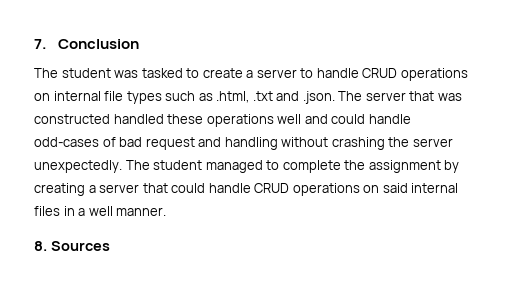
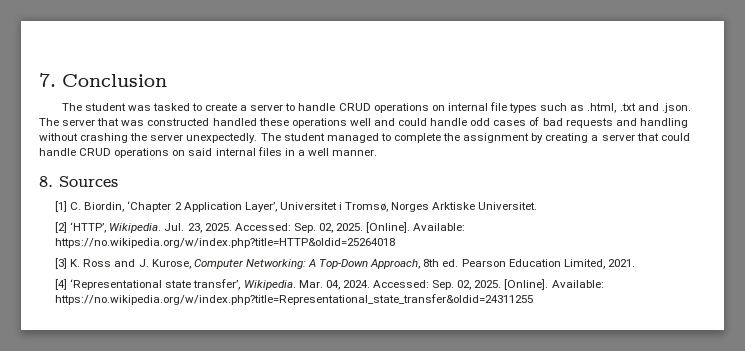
- The student was tasked to create a server to handle CRUD operations on internal file types such as .html, .txt and .json. The server that was constructed handled these operations well and could handle odd-cases of bad request and handling without crashing the server unexpectedly.
+ The student was tasked to create a server to handle CRUD operations on internal file types such as .html, .txt and .json. The server that was constructed handled these operations well and could handle odd cases of bad requests and handling without crashing the server unexpectedly.
+ [1] C. Biordin, ‘Chapter 2 Application Layer’, Universitet i Tromsø, Norges Arktiske Universitet.
+ [2] ‘HTTP’, Wikipedia. Jul. 23, 2025. Accessed: Sep. 02, 2025. [Online]. Available: https://no.wikipedia.org/w/index.php?title=HTTP&oldid=25264018
+ [3] K. Ross and J. Kurose, Computer Networking: A Top-Down Approach, 8th ed. Pearson Education Limited, 2021.
+ [4] ‘Representational state transfer’, Wikipedia. Mar. 04, 2024. Accessed: Sep. 02, 2025. [Online]. Available: https://no.wikipedia.org/w/index.php?title=Representational_state_transfer&oldid=24311255

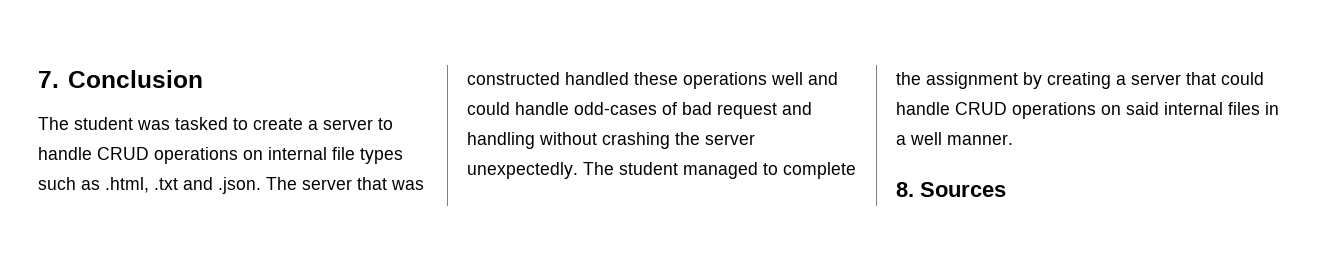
- The student was tasked to create a server to handle CRUD operations on internal file types such as .html, .txt and .json. The server that was constructed handled these operations well and could handle odd cases of bad requests and handling without crashing the server unexpectedly.
+ The student was tasked to create a server to handle CRUD operations on internal file types such as .html, .txt and .json. The server that was constructed handled these operations well and could handle odd-cases of bad request and handling without crashing the server unexpectedly.
- [1] C. Biordin, ‘Chapter 2 Application Layer’, Universitet i Tromsø, Norges Arktiske Universitet.
- [2] ‘HTTP’, Wikipedia. Jul. 23, 2025. Accessed: Sep. 02, 2025. [Online]. Available: https://no.wikipedia.org/w/index.php?title=HTTP&oldid=25264018
- [3] K. Ross and J. Kurose, Computer Networking: A Top-Down Approach, 8th ed. Pearson Education Limited, 2021.
- [4] ‘Representational state transfer’, Wikipedia. Mar. 04, 2024. Accessed: Sep. 02, 2025. [Online]. Available: https://no.wikipedia.org/w/index.php?title=Representational_state_transfer&oldid=24311255

